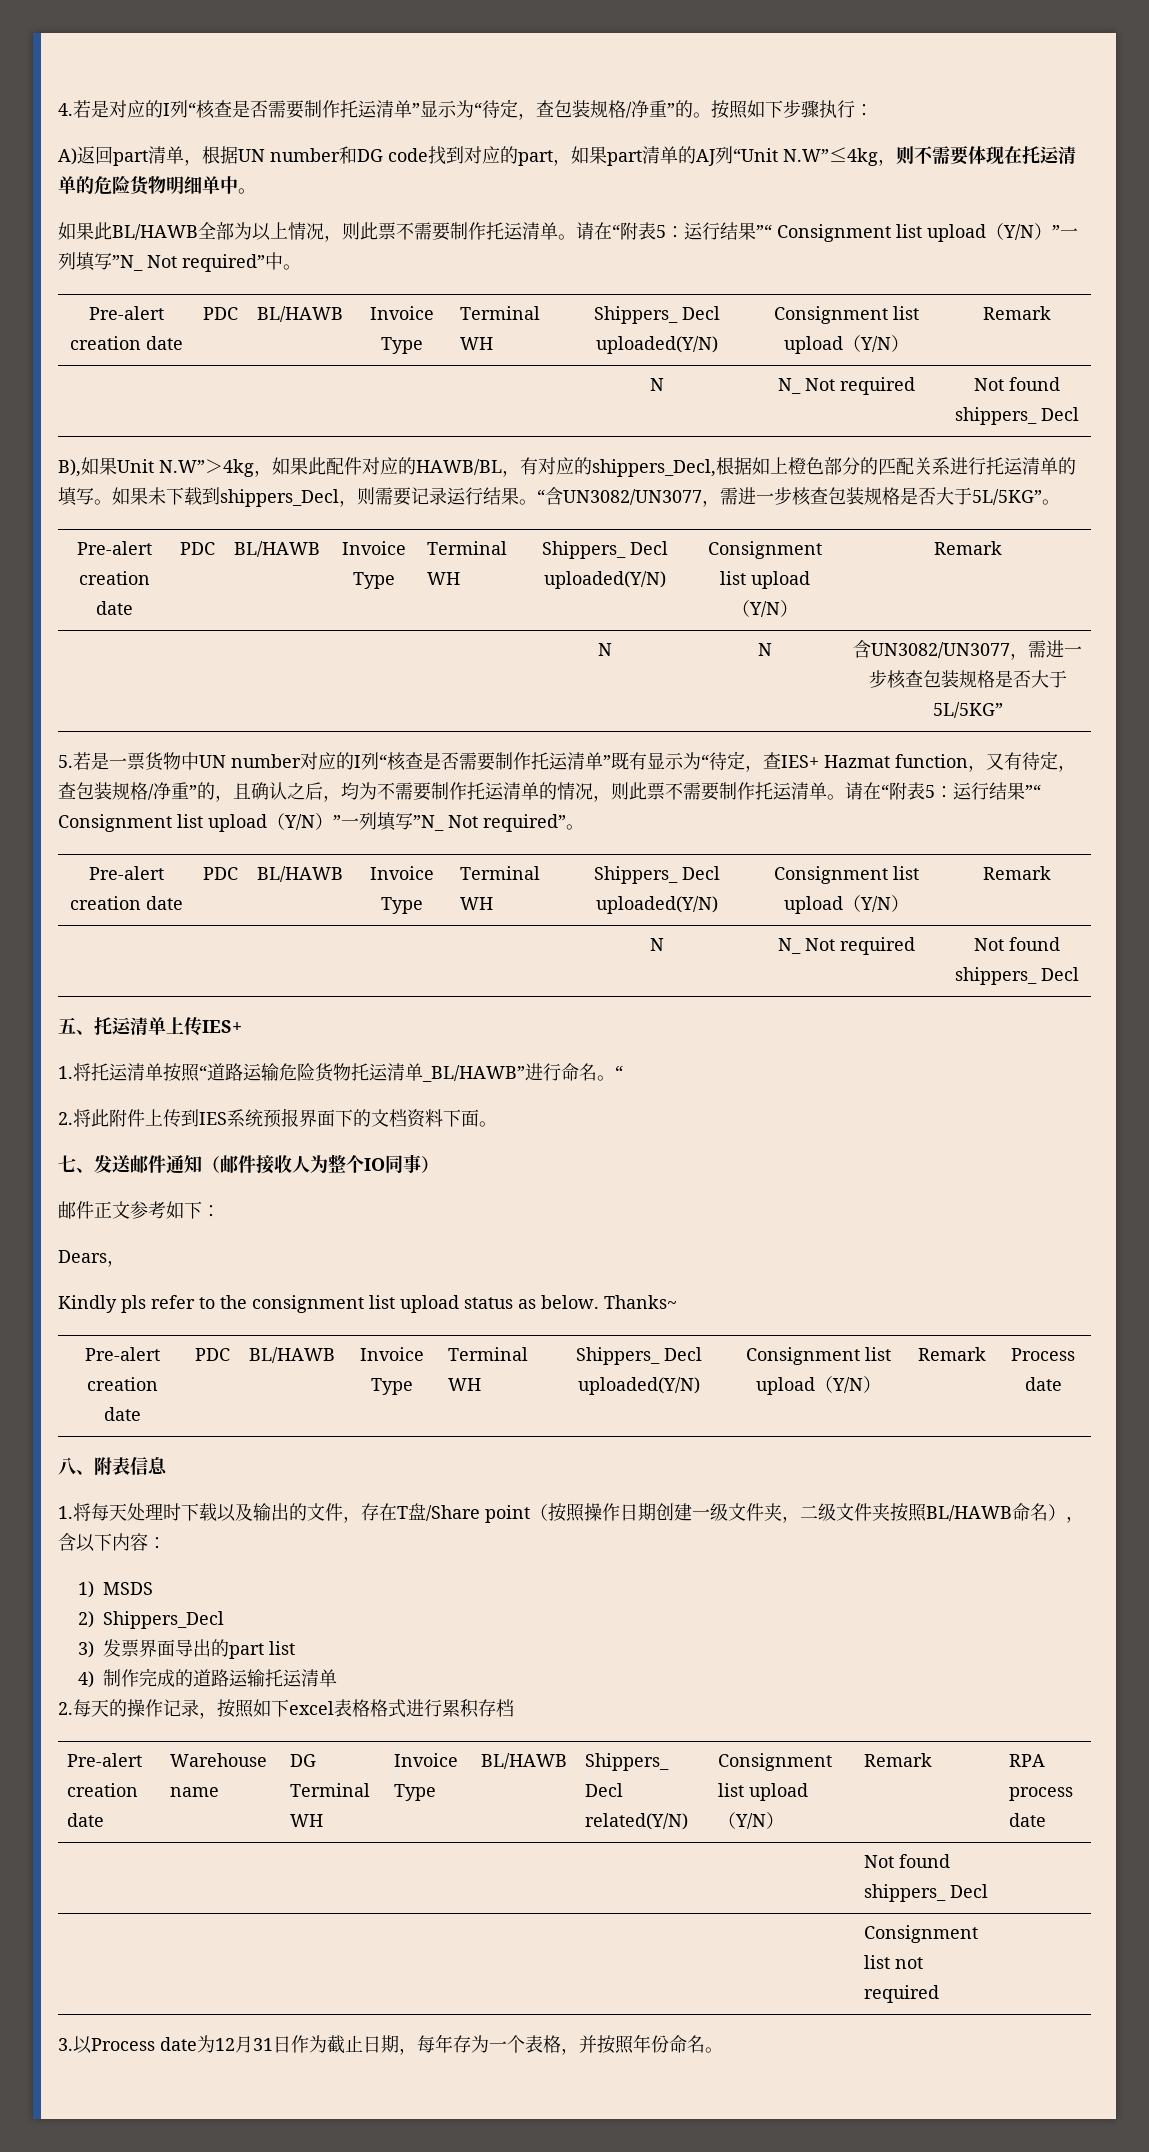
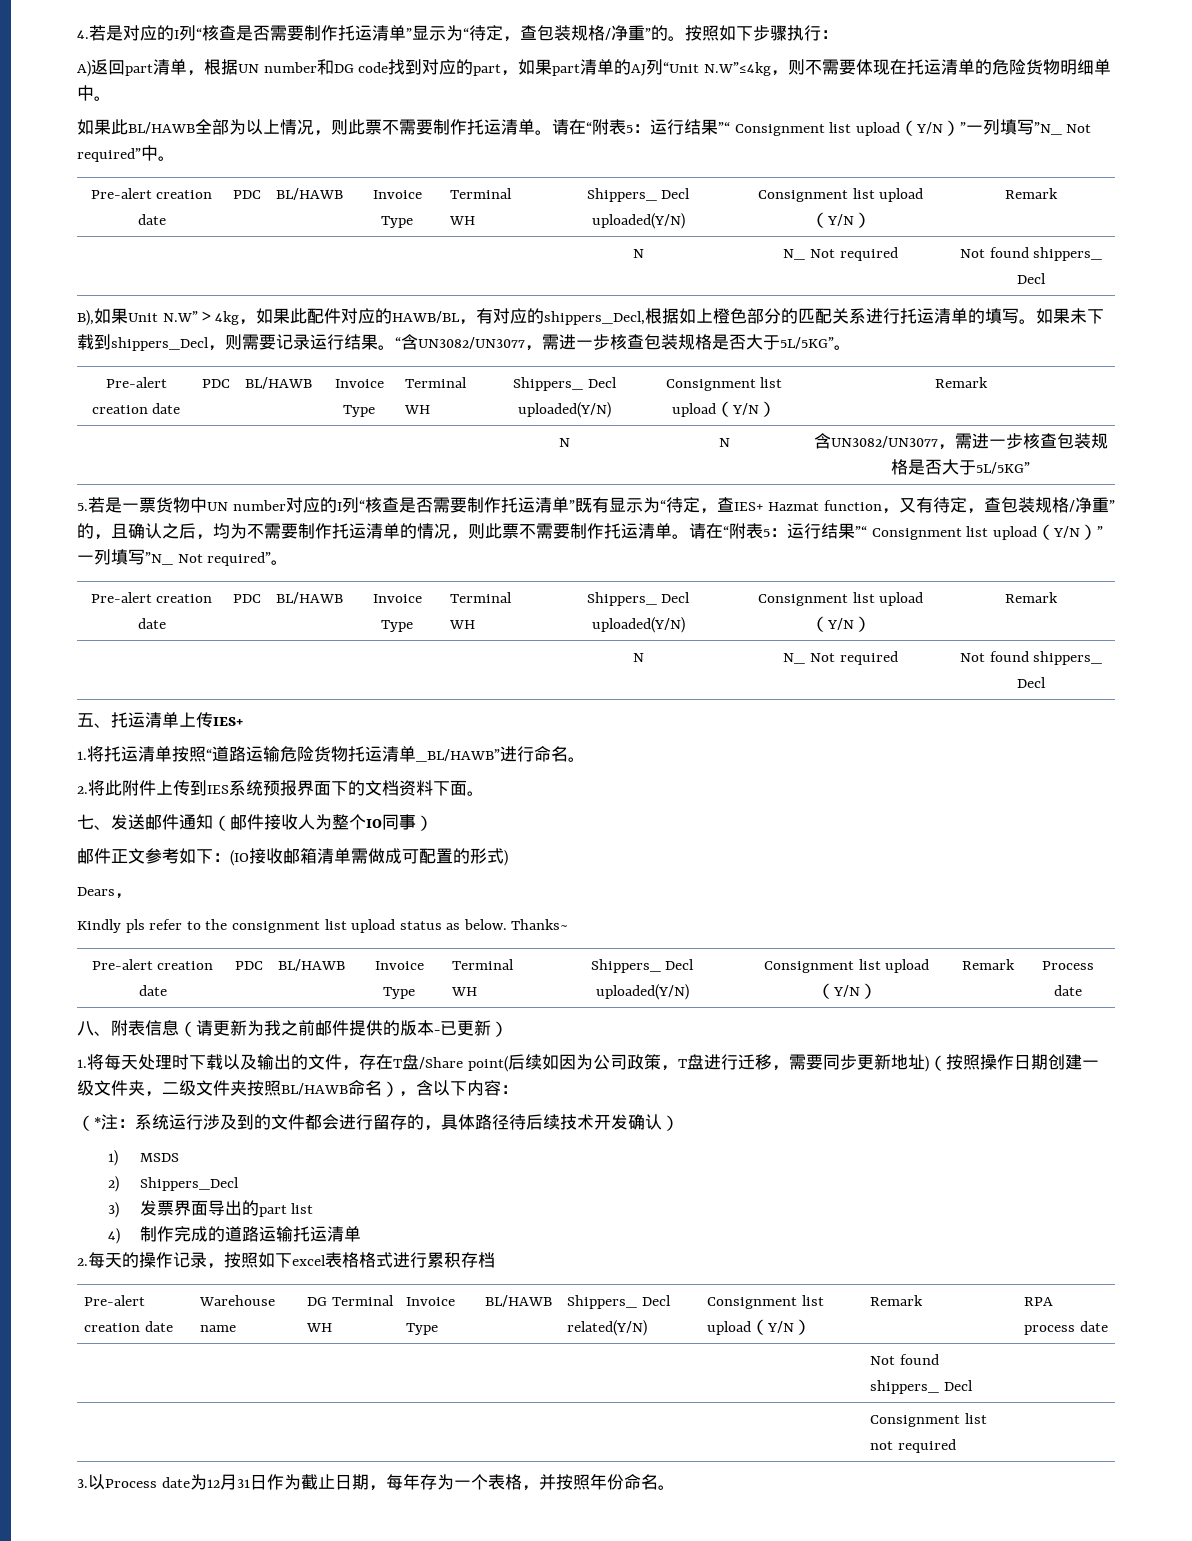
- 1.将托运清单按照“道路运输危险货物托运清单_BL/HAWB”进行命名。“
+ 1.将托运清单按照“道路运输危险货物托运清单_BL/HAWB”进行命名。
- 邮件正文参考如下：
+ 邮件正文参考如下：(IO接收邮箱清单需做成可配置的形式)
- 八、附表信息
+ 八、附表信息（请更新为我之前邮件提供的版本-已更新）
- 1.将每天处理时下载以及输出的文件，存在T盘/Share point（按照操作日期创建一级文件夹，二级文件夹按照BL/HAWB命名），含以下内容：
+ 1.将每天处理时下载以及输出的文件，存在T盘/Share point(后续如因为公司政策，T盘进行迁移，需要同步更新地址)（按照操作日期创建一级文件夹，二级文件夹按照BL/HAWB命名），含以下内容：
+ （*注：系统运行涉及到的文件都会进行留存的，具体路径待后续技术开发确认）

